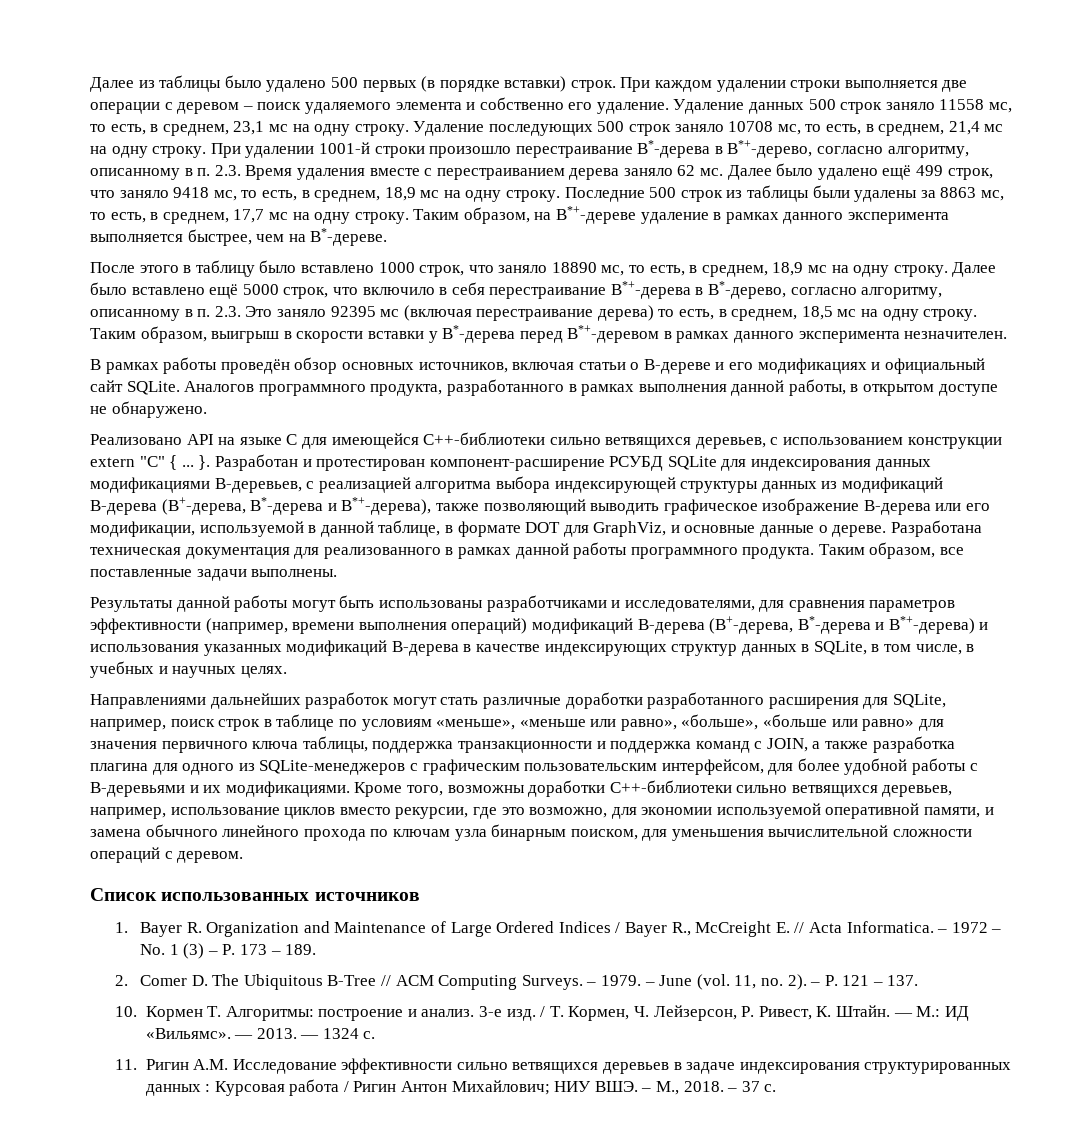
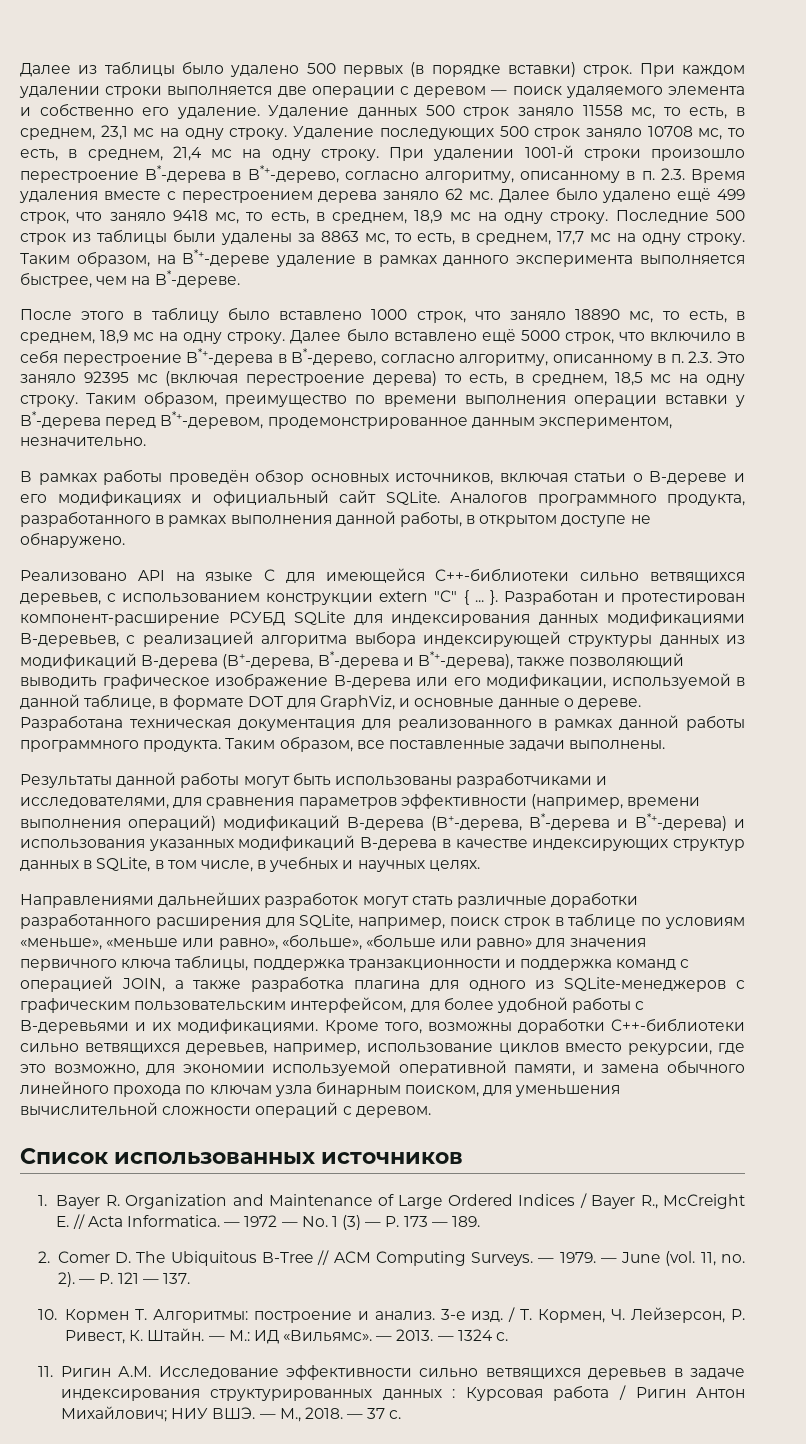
- При каждом удалении строки выполняется две операции с деревом – поиск удаляемого элемента и собственно его удаление.
+ При каждом удалении строки выполняется две операции с деревом — поиск удаляемого элемента и собственно его удаление.
- При удалении 1001-й строки произошло перестраивание B*-дерева в B*+-дерево, согласно алгоритму, описанному в п. 2.3. Время удаления вместе с перестраиванием дерева заняло 62 мс.
+ При удалении 1001-й строки произошло перестроение B*-дерева в B*+-дерево, согласно алгоритму, описанному в п. 2.3. Время удаления вместе с перестроением дерева заняло 62 мс.
- Далее было вставлено ещё 5000 строк, что включило в себя перестраивание B*+-дерева в B*-дерево, согласно алгоритму, описанному в п. 2.3. Это заняло 92395 мс (включая перестраивание дерева) то есть, в среднем, 18,5 мс на одну строку.
+ Далее было вставлено ещё 5000 строк, что включило в себя перестроение B*+-дерева в B*-дерево, согласно алгоритму, описанному в п. 2.3. Это заняло 92395 мс (включая перестроение дерева) то есть, в среднем, 18,5 мс на одну строку.
- Таким образом, выигрыш в скорости вставки у B*-дерева перед B*+-деревом в рамках данного эксперимента незначителен.
+ Таким образом, преимущество по времени выполнения операции вставки у B*-дерева перед B*+-деревом, продемонстрированное данным экспериментом, незначительно.
- Направлениями дальнейших разработок могут стать различные доработки разработанного расширения для SQLite, например, поиск строк в таблице по условиям «меньше», «меньше или равно», «больше», «больше или равно» для значения первичного ключа таблицы, поддержка транзакционности и поддержка команд с JOIN, а также разработка плагина для одного из SQLite-менеджеров с графическим пользовательским интерфейсом, для более удобной работы с B-деревьями и их модификациями.
+ Направлениями дальнейших разработок могут стать различные доработки разработанного расширения для SQLite, например, поиск строк в таблице по условиям «меньше», «меньше или равно», «больше», «больше или равно» для значения первичного ключа таблицы, поддержка транзакционности и поддержка команд с операцией JOIN, а также разработка плагина для одного из SQLite-менеджеров с графическим пользовательским интерфейсом, для более удобной работы с B-деревьями и их модификациями.
- – 1972 – No. 1 (3) – P. 173 – 189.
+ — 1972 — No. 1 (3) — P. 173 — 189.
- – 1979. – June (vol. 11, no. 2).
+ — 1979. — June (vol. 11, no. 2).
- – P. 121 – 137.
+ — P. 121 — 137.
- 11. Ригин А.М. Исследование эффективности сильно ветвящихся деревьев в задаче индексирования структурированных данных : Курсовая работа / Ригин Антон Михайлович; НИУ ВШЭ. – М., 2018.
+ 11. Ригин А.М. Исследование эффективности сильно ветвящихся деревьев в задаче индексирования структурированных данных : Курсовая работа / Ригин Антон Михайлович; НИУ ВШЭ. — М., 2018.
- – 37 с.
+ — 37 с.

